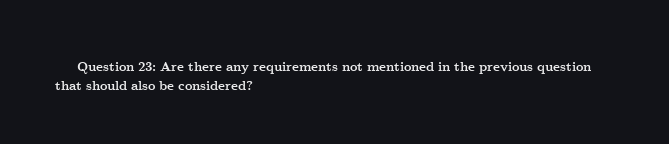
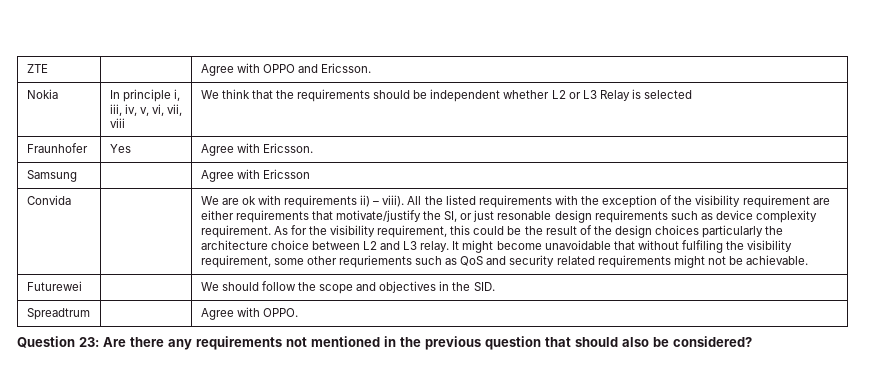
+ ZTE | | Agree with OPPO and Ericsson.
+ Nokia | In principle i, iii, iv, v, vi, vii, viii | We think that the requirements should be independent whether L2 or L3 Relay is selected
+ Fraunhofer | Yes | Agree with Ericsson.
+ Samsung | | Agree with Ericsson
+ Convida | | We are ok with requirements ii) – viii). All the listed requirements with the exception of the visibility requirement are either requirements that motivate/justify the SI, or just resonable design requirements such as device complexity requirement. As for the visibility requirement, this could be the result of the design choices particularly the architecture choice between L2 and L3 relay. It might become unavoidable that without fulfiling the visibility requirement, some other requriements such as QoS and security related requirements might not be achievable.
+ Futurewei | | We should follow the scope and objectives in the SID.
+ Spreadtrum | | Agree with OPPO.

